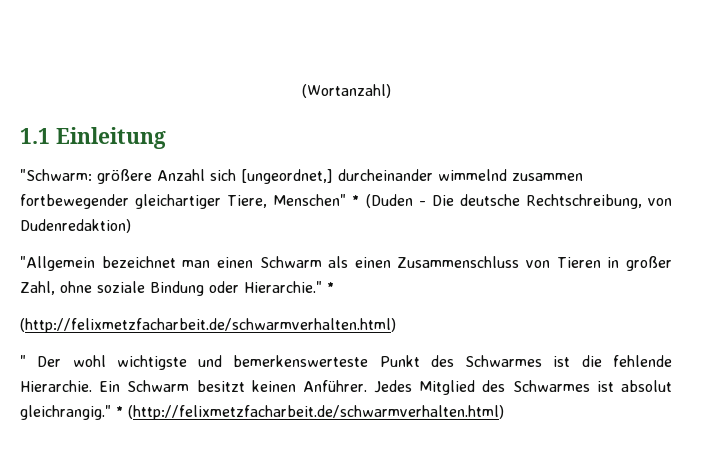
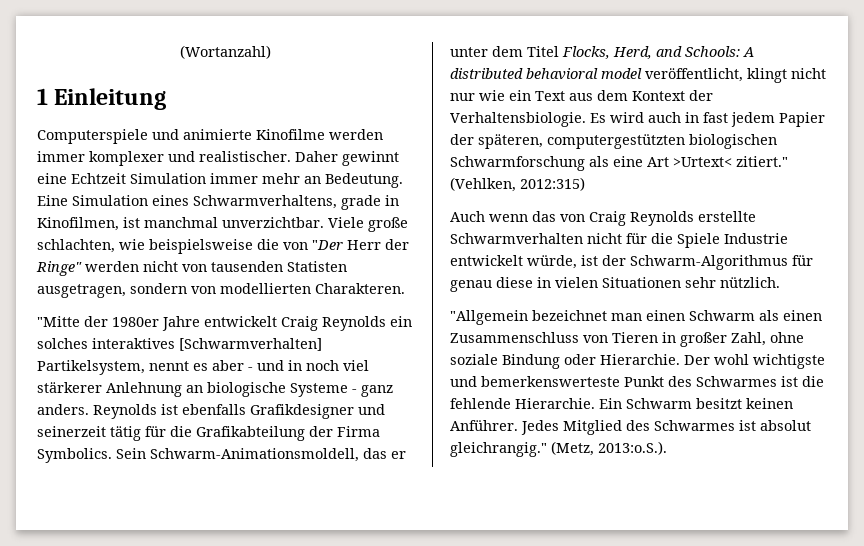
- 1.1 Einleitung
+ 1 Einleitung
- "Schwarm: größere Anzahl sich [ungeordnet,] durcheinander wimmelnd zusammen fortbewegender gleichartiger Tiere, Menschen" * (Duden - Die deutsche Rechtschreibung, von Dudenredaktion)
+ Computerspiele und animierte Kinofilme werden immer komplexer und realistischer. Daher gewinnt eine Echtzeit Simulation immer mehr an Bedeutung. Eine Simulation eines Schwarmverhaltens, grade in Kinofilmen, ist manchmal unverzichtbar. Viele große schlachten, wie beispielsweise die von "Der Herr der Ringe" werden nicht von tausenden Statisten ausgetragen, sondern von modellierten Charakteren.
+ "Mitte der 1980er Jahre entwickelt Craig Reynolds ein solches interaktives [Schwarmverhalten] Partikelsystem, nennt es aber - und in noch viel stärkerer Anlehnung an biologische Systeme - ganz anders. Reynolds ist ebenfalls Grafikdesigner und seinerzeit tätig für die Grafikabteilung der Firma Symbolics. Sein Schwarm-Animationsmoldell, das er unter dem Titel Flocks, Herd, and Schools: A distributed behavioral model veröffentlicht, klingt nicht nur wie ein Text aus dem Kontext der Verhaltensbiologie. Es wird auch in fast jedem Papier der späteren, computergestützten biologischen Schwarmforschung als eine Art >Urtext< zitiert." (Vehlken, 2012:315)
+ Auch wenn das von Craig Reynolds erstellte Schwarmverhalten nicht für die Spiele Industrie entwickelt würde, ist der Schwarm-Algorithmus für genau diese in vielen Situationen sehr nützlich.
- "Allgemein bezeichnet man einen Schwarm als einen Zusammenschluss von Tieren in großer Zahl, ohne soziale Bindung oder Hierarchie." *
- (http://felixmetzfacharbeit.de/schwarmverhalten.html)
- " Der wohl wichtigste und bemerkenswerteste Punkt des Schwarmes ist die fehlende Hierarchie.
+ "Allgemein bezeichnet man einen Schwarm als einen Zusammenschluss von Tieren in großer Zahl, ohne soziale Bindung oder Hierarchie. Der wohl wichtigste und bemerkenswerteste Punkt des Schwarmes ist die fehlende Hierarchie.
- * (http://felixmetzfacharbeit.de/schwarmverhalten.html)
+ (Metz, 2013:o.S.).

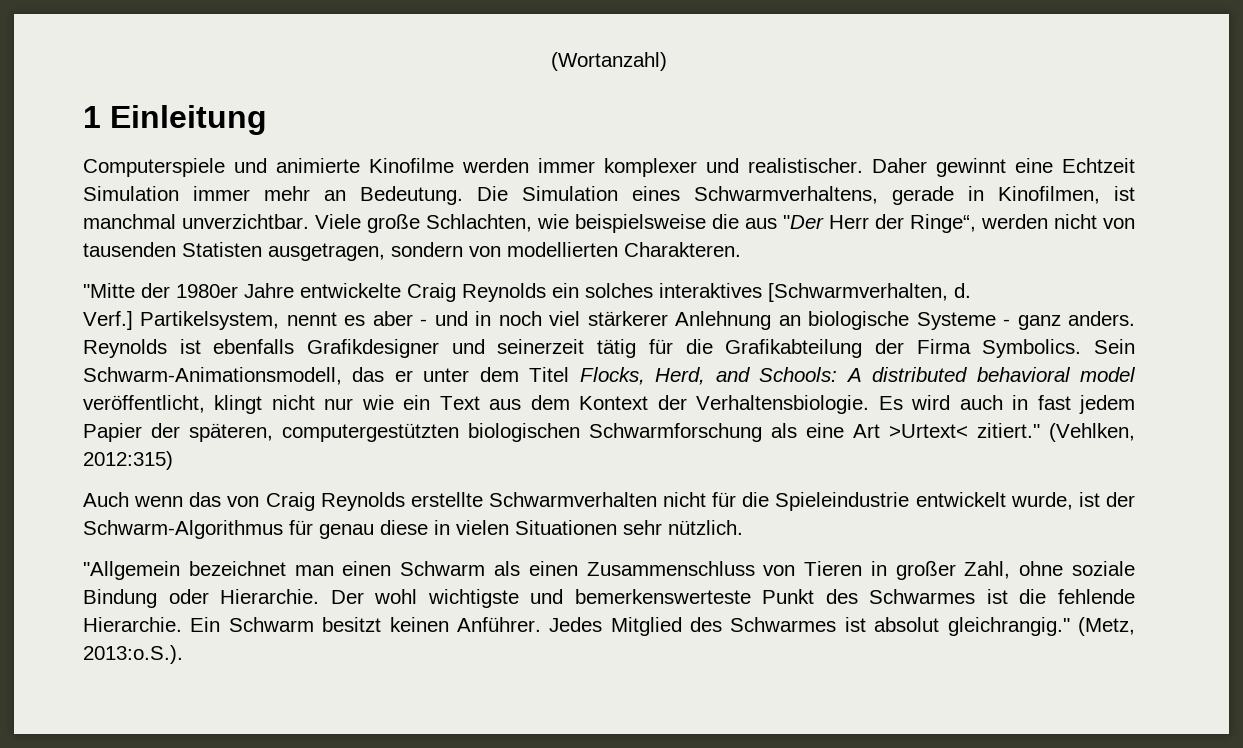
- Eine Simulation eines Schwarmverhaltens, grade in Kinofilmen, ist manchmal unverzichtbar.
+ Die Simulation eines Schwarmverhaltens, gerade in Kinofilmen, ist manchmal unverzichtbar.
- Viele große schlachten, wie beispielsweise die von "Der Herr der Ringe" werden nicht von tausenden Statisten ausgetragen, sondern von modellierten Charakteren.
+ Viele große Schlachten, wie beispielsweise die aus "Der Herr der Ringe“, werden nicht von tausenden Statisten ausgetragen, sondern von modellierten Charakteren.
- "Mitte der 1980er Jahre entwickelt Craig Reynolds ein solches interaktives [Schwarmverhalten] Partikelsystem, nennt es aber - und in noch viel stärkerer Anlehnung an biologische Systeme - ganz anders.
+ "Mitte der 1980er Jahre entwickelte Craig Reynolds ein solches interaktives [Schwarmverhalten, d.
+ Verf.] Partikelsystem, nennt es aber - und in noch viel stärkerer Anlehnung an biologische Systeme - ganz anders.
- Sein Schwarm-Animationsmoldell, das er unter dem Titel Flocks, Herd, and Schools: A distributed behavioral model veröffentlicht, klingt nicht nur wie ein Text aus dem Kontext der Verhaltensbiologie.
+ Sein Schwarm-Animationsmodell, das er unter dem Titel Flocks, Herd, and Schools: A distributed behavioral model veröffentlicht, klingt nicht nur wie ein Text aus dem Kontext der Verhaltensbiologie.
- Auch wenn das von Craig Reynolds erstellte Schwarmverhalten nicht für die Spiele Industrie entwickelt würde, ist der Schwarm-Algorithmus für genau diese in vielen Situationen sehr nützlich.
+ Auch wenn das von Craig Reynolds erstellte Schwarmverhalten nicht für die Spieleindustrie entwickelt wurde, ist der Schwarm-Algorithmus für genau diese in vielen Situationen sehr nützlich.

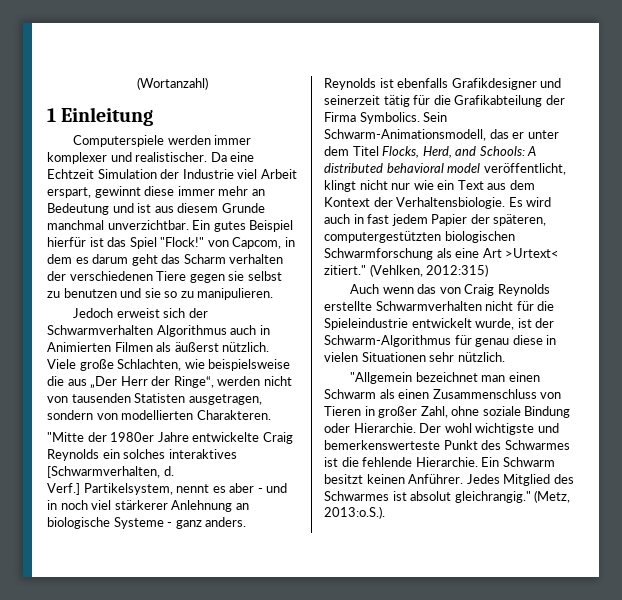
- Computerspiele und animierte Kinofilme werden immer komplexer und realistischer.
+ Computerspiele werden immer komplexer und realistischer.
- Daher gewinnt eine Echtzeit Simulation immer mehr an Bedeutung. Die Simulation eines Schwarmverhaltens, gerade in Kinofilmen, ist manchmal unverzichtbar.
+ Da eine Echtzeit Simulation der Industrie viel Arbeit erspart, gewinnt diese immer mehr an Bedeutung und ist aus diesem Grunde manchmal unverzichtbar. Ein gutes Beispiel hierfür ist das Spiel "Flock!" von Capcom, in dem es darum geht das Scharm verhalten der verschiedenen Tiere gegen sie selbst zu benutzen und sie so zu manipulieren.
+ Jedoch erweist sich der Schwarmverhalten Algorithmus auch in Animierten Filmen als äußerst nützlich.
- Viele große Schlachten, wie beispielsweise die aus "Der Herr der Ringe“, werden nicht von tausenden Statisten ausgetragen, sondern von modellierten Charakteren.
+ Viele große Schlachten, wie beispielsweise die aus „Der Herr der Ringe“, werden nicht von tausenden Statisten ausgetragen, sondern von modellierten Charakteren.

